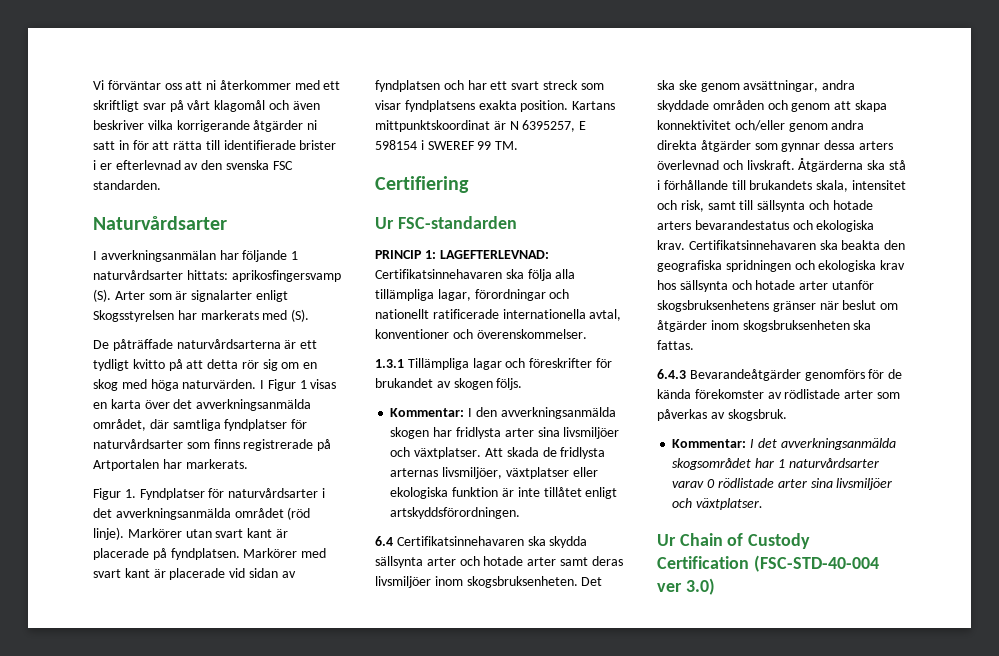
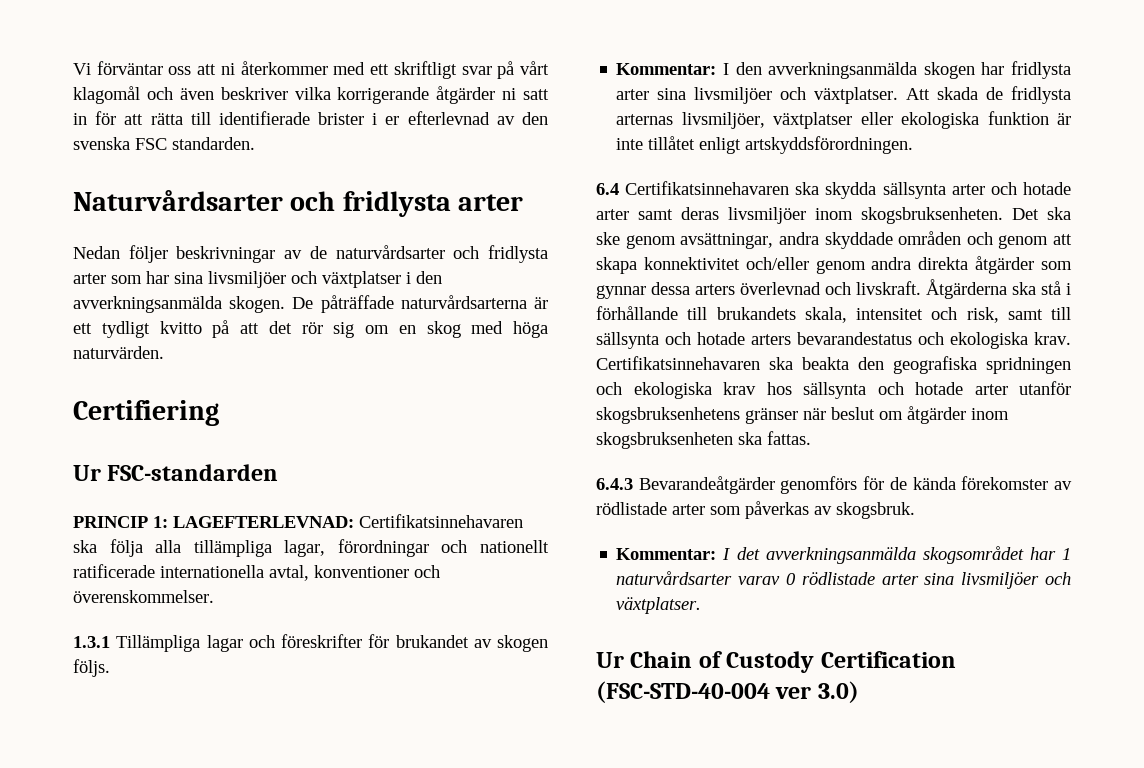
- Naturvårdsarter
- I avverkningsanmälan har följande 1 naturvårdsarter hittats: aprikosfingersvamp (S). Arter som är signalarter enligt Skogsstyrelsen har markerats med (S).
- De påträffade naturvårdsarterna är ett tydligt kvitto på att detta rör sig om en skog med höga naturvärden. I Figur 1 visas en karta över det avverkningsanmälda området, där samtliga fyndplatser för naturvårdsarter som finns registrerade på Artportalen har markerats.
- Figur 1. Fyndplatser för naturvårdsarter i det avverkningsanmälda området (röd linje). Markörer utan svart kant är placerade på fyndplatsen. Markörer med svart kant är placerade vid sidan av fyndplatsen och har ett svart streck som visar fyndplatsens exakta position. Kartans mittpunktskoordinat är N 6395257, E 598154 i SWEREF 99 TM.
+ Naturvårdsarter och fridlysta arter
+ Nedan följer beskrivningar av de naturvårdsarter och fridlysta arter som har sina livsmiljöer och växtplatser i den avverkningsanmälda skogen. De påträffade naturvårdsarterna är ett tydligt kvitto på att det rör sig om en skog med höga naturvärden.

